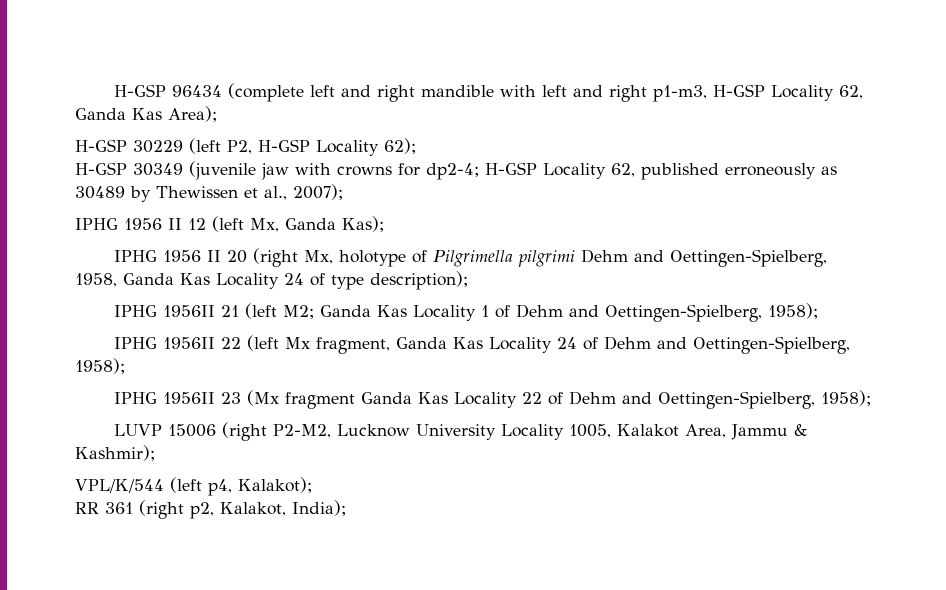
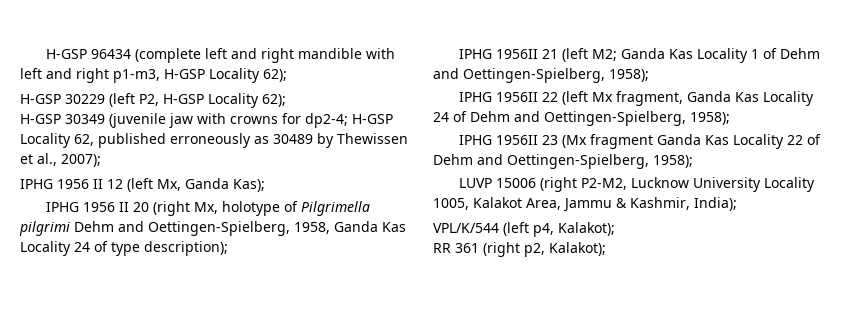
- H-GSP 96434 (complete left and right mandible with left and right p1-m3, H-GSP Locality 62, Ganda Kas Area);
+ H-GSP 96434 (complete left and right mandible with left and right p1-m3, H-GSP Locality 62);
- LUVP 15006 (right P2-M2, Lucknow University Locality 1005, Kalakot Area, Jammu & Kashmir);
+ LUVP 15006 (right P2-M2, Lucknow University Locality 1005, Kalakot Area, Jammu & Kashmir, India);
- RR 361 (right p2, Kalakot, India);
+ RR 361 (right p2, Kalakot);

